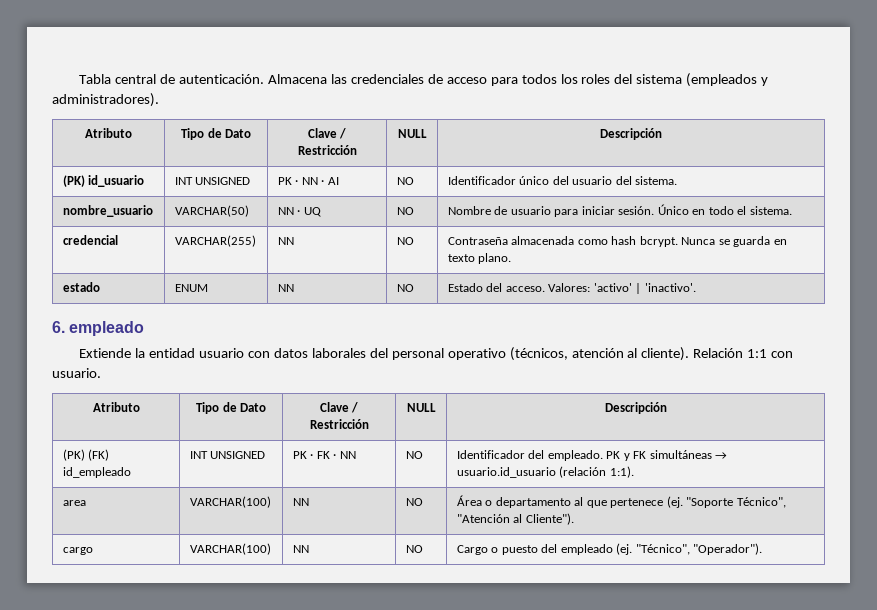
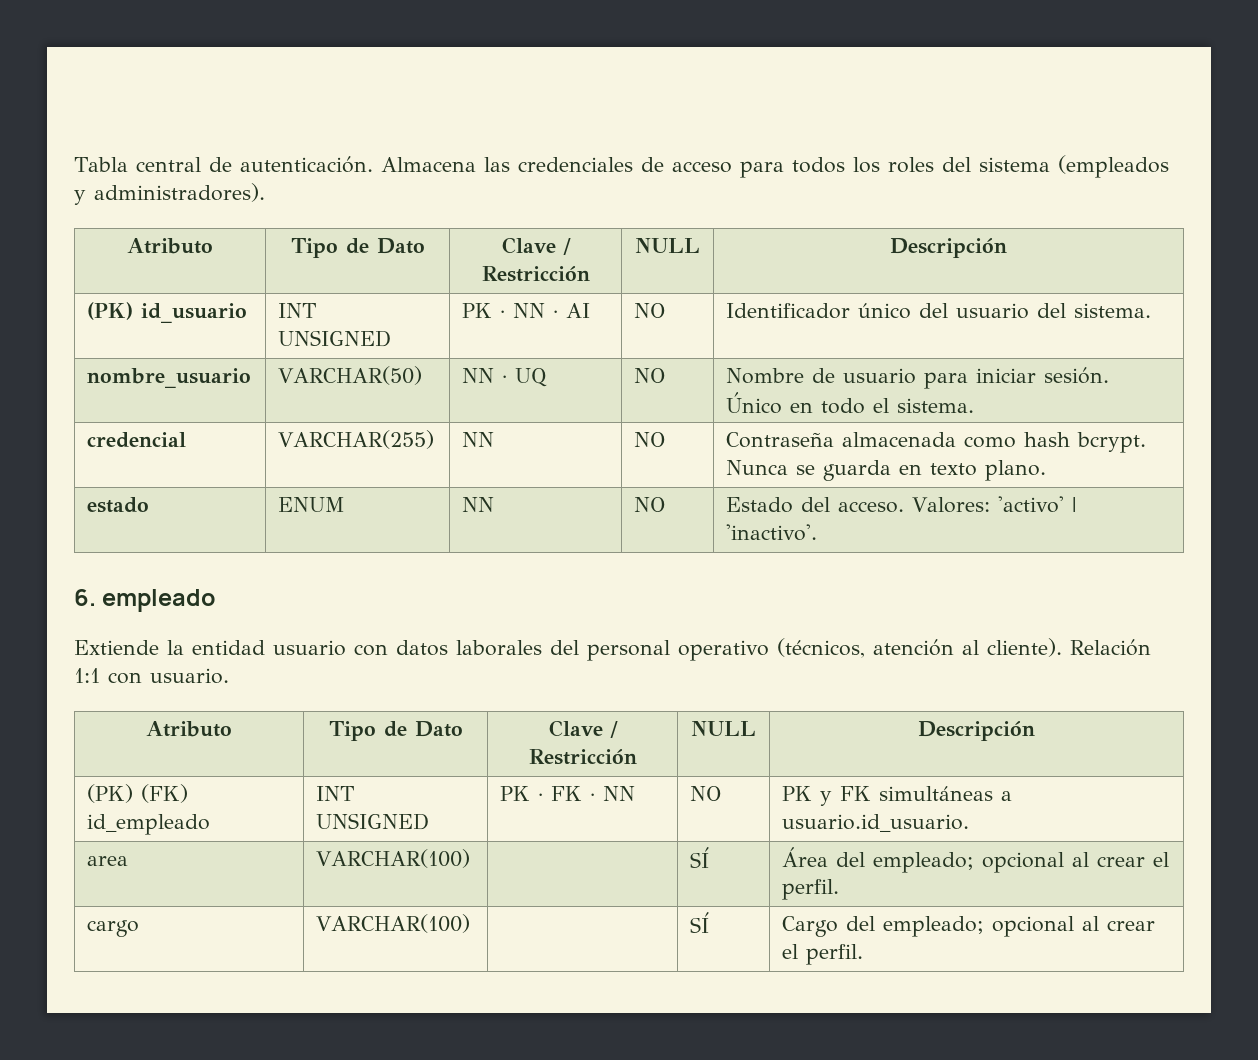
- (PK) (FK) id_empleado | INT UNSIGNED | PK · FK · NN | NO | Identificador del empleado. PK y FK simultáneas → usuario.id_usuario (relación 1:1).
+ (PK) (FK) id_empleado | INT UNSIGNED | PK · FK · NN | NO | PK y FK simultáneas a usuario.id_usuario.
- area | VARCHAR(100) | NN | NO | Área o departamento al que pertenece (ej. "Soporte Técnico", "Atención al Cliente").
+ area | VARCHAR(100) | | SÍ | Área del empleado; opcional al crear el perfil.
- cargo | VARCHAR(100) | NN | NO | Cargo o puesto del empleado (ej. "Técnico", "Operador").
+ cargo | VARCHAR(100) | | SÍ | Cargo del empleado; opcional al crear el perfil.

